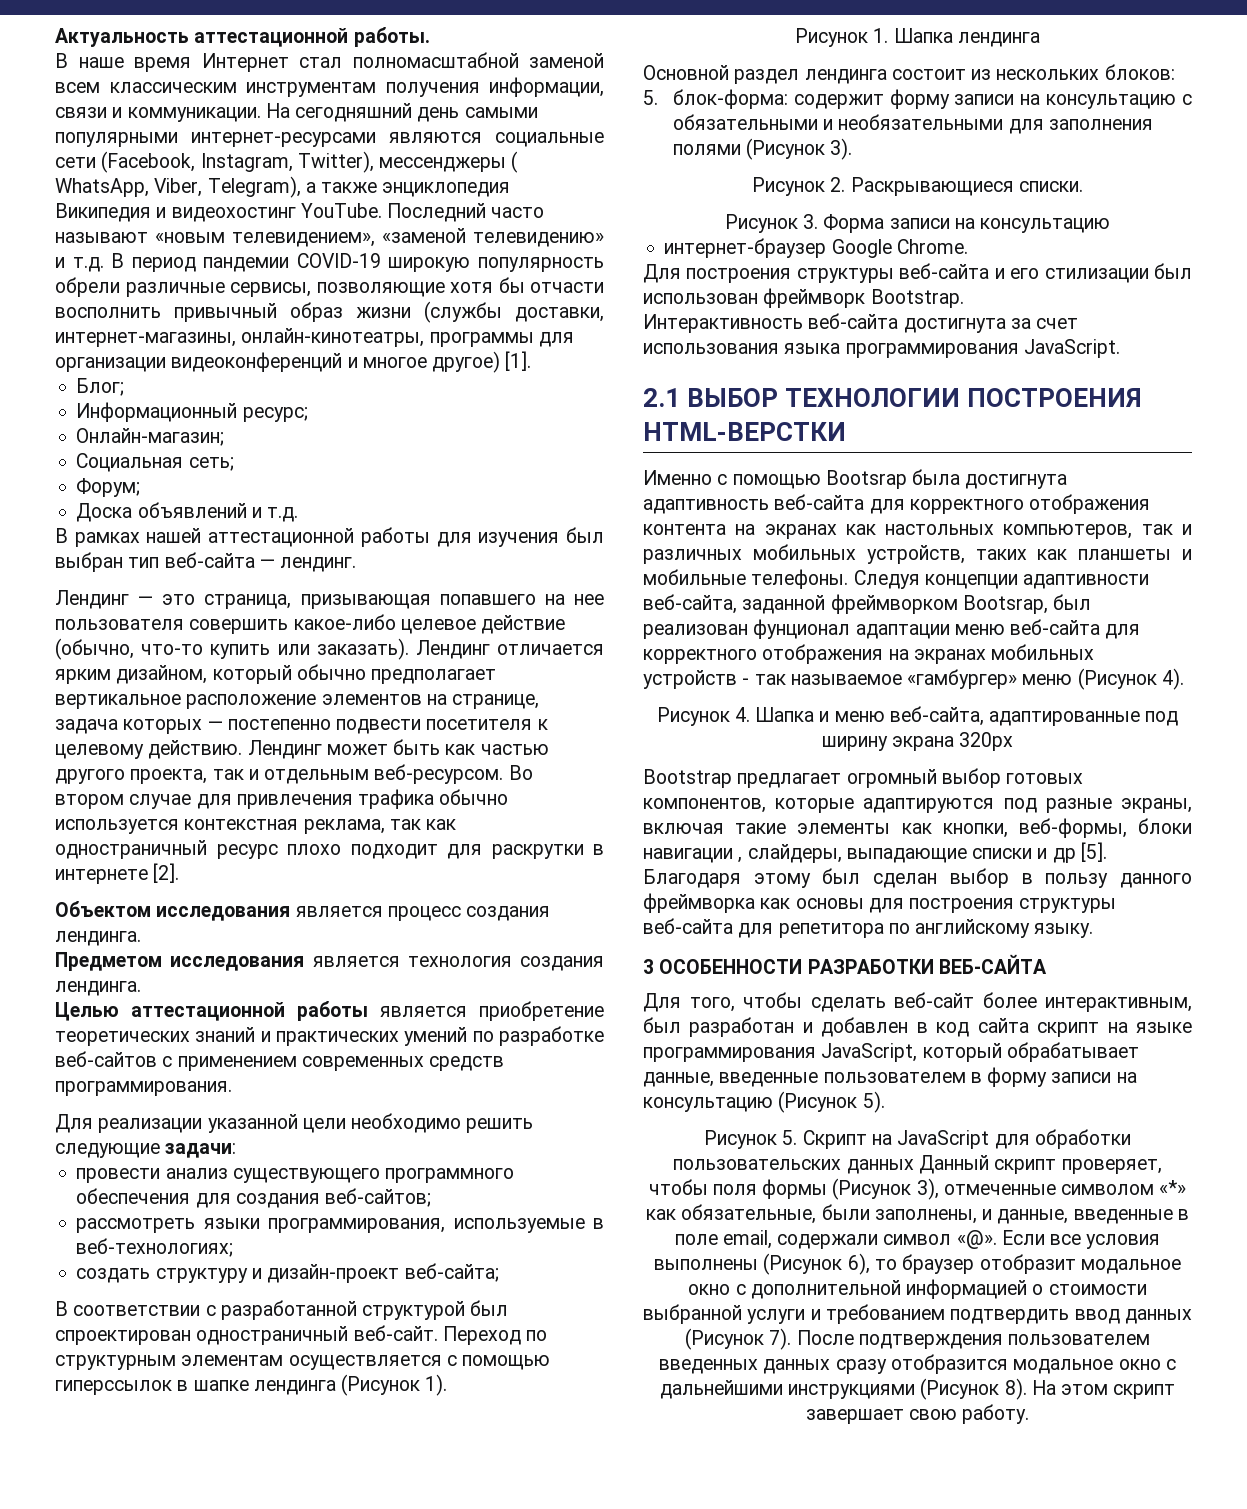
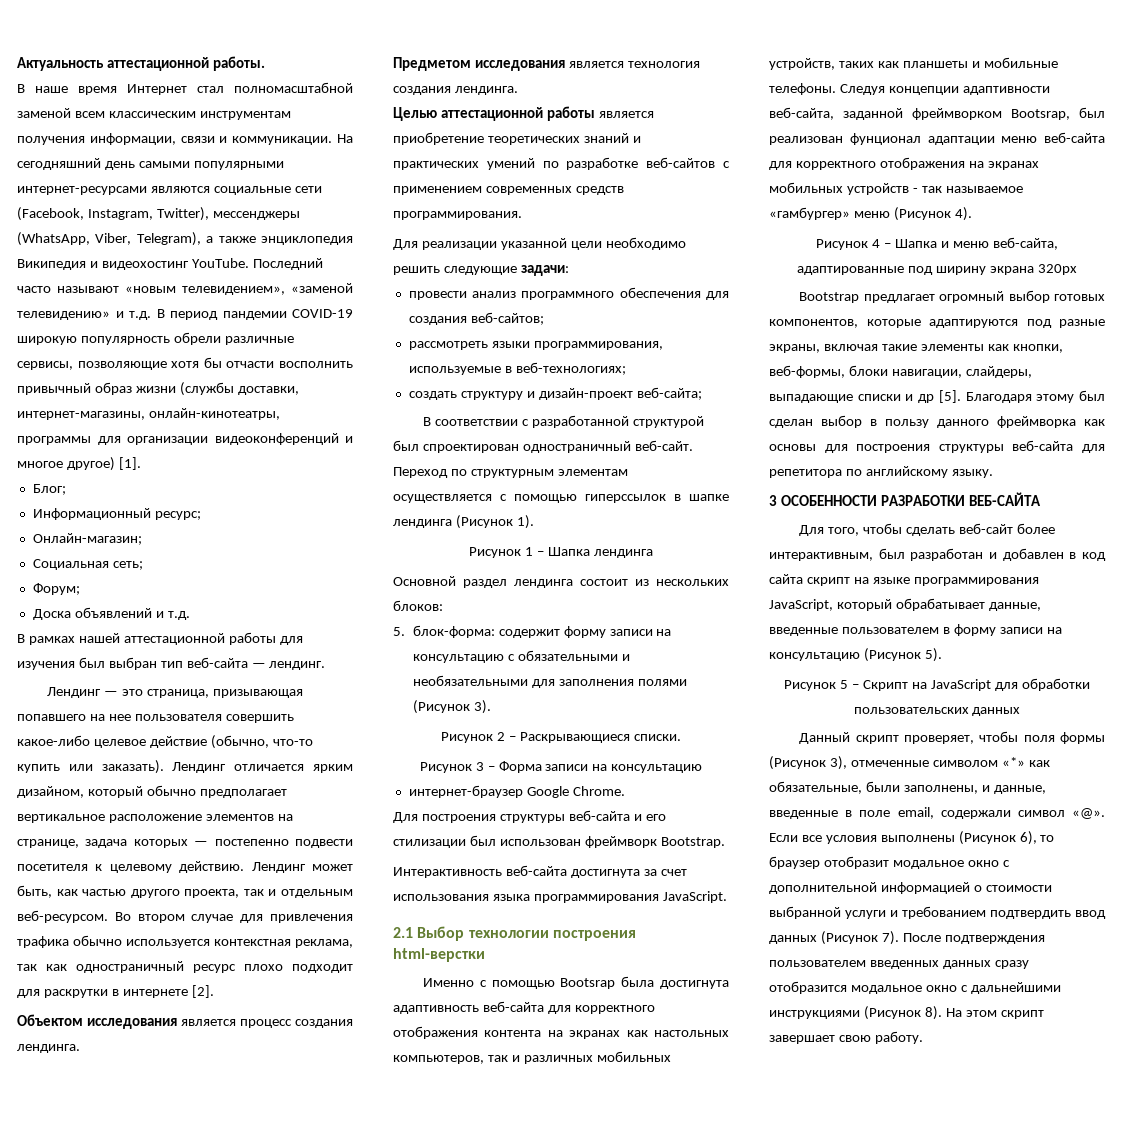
- На сегодняшний день самыми популярными интернет-ресурсами являются социальные сети (Facebook, Instagram, Twitter), мессенджеры ( WhatsApp, Viber, Telegram), а также энциклопедия Википедия и видеохостинг YouTube.
+ На сегодняшний день самыми популярными интернет-ресурсами являются социальные сети (Facebook, Instagram, Twitter), мессенджеры (WhatsApp, Viber, Telegram), а также энциклопедия Википедия и видеохостинг YouTube.
- Лендинг может быть как частью другого проекта, так и отдельным веб-ресурсом.
+ Лендинг может быть, как частью другого проекта, так и отдельным веб-ресурсом.
- провести анализ существующего программного обеспечения для создания веб-сайтов;
+ провести анализ программного обеспечения для создания веб-сайтов;
- Рисунок 1. Шапка лендинга
+ Рисунок 1 – Шапка лендинга
- Рисунок 2. Раскрывающиеся списки.
+ Рисунок 2 – Раскрывающиеся списки.
- Рисунок 3. Форма записи на консультацию
+ Рисунок 3 – Форма записи на консультацию
- 2.1 ВЫБОР ТЕХНОЛОГИИ ПОСТРОЕНИЯ HTML-ВЕРСТКИ
+ 2.1 Выбор технологии построения html-верстки
- Рисунок 4. Шапка и меню веб-сайта, адаптированные под ширину экрана 320px
+ Рисунок 4 – Шапка и меню веб-сайта, адаптированные под ширину экрана 320px
- Bootstrap предлагает огромный выбор готовых компонентов, которые адаптируются под разные экраны, включая такие элементы как кнопки, веб-формы, блоки навигации , слайдеры, выпадающие списки и др [5].
+ Bootstrap предлагает огромный выбор готовых компонентов, которые адаптируются под разные экраны, включая такие элементы как кнопки, веб-формы, блоки навигации, слайдеры, выпадающие списки и др [5].
- Рисунок 5. Скрипт на JavaScript для обработки пользовательских данных Данный скрипт проверяет, чтобы поля формы (Рисунок 3), отмеченные символом «*» как обязательные, были заполнены, и данные, введенные в поле email, содержали символ «@».
+ Рисунок 5 – Скрипт на JavaScript для обработки пользовательских данных
+ Данный скрипт проверяет, чтобы поля формы (Рисунок 3), отмеченные символом «*» как обязательные, были заполнены, и данные, введенные в поле email, содержали символ «@».

